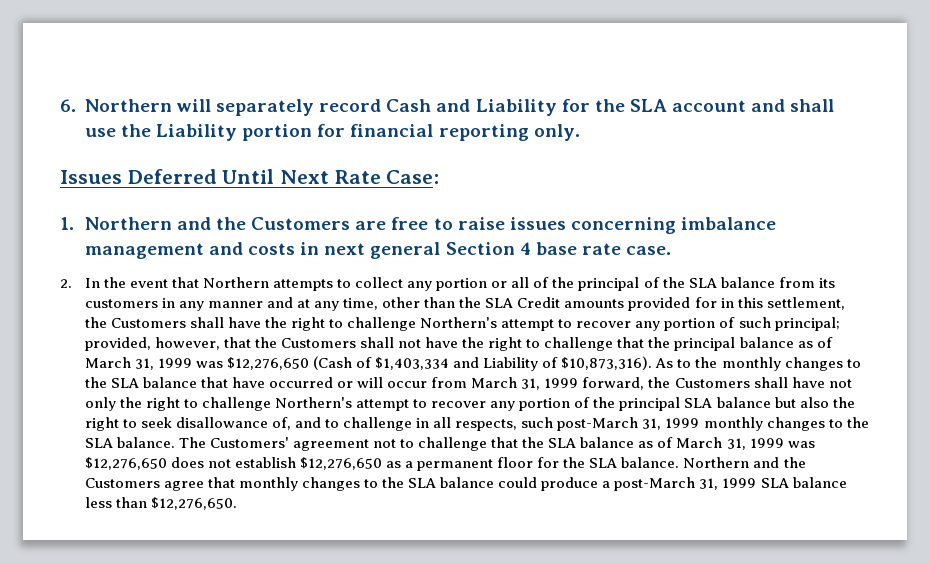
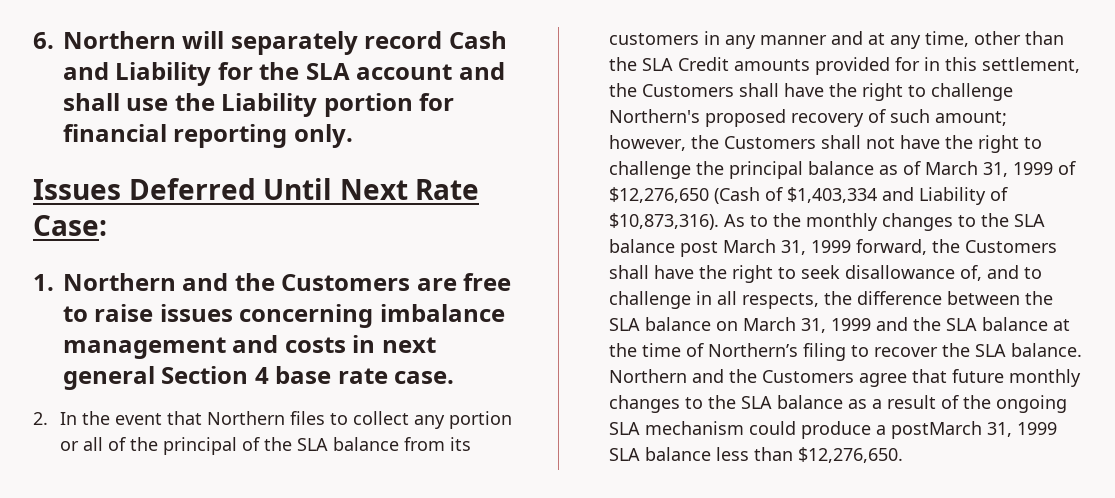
- 2. In the event that Northern attempts to collect any portion or all of the principal of the SLA balance from its customers in any manner and at any time, other than the SLA Credit amounts provided for in this settlement, the Customers shall have the right to challenge Northern's attempt to recover any portion of such principal; provided, however, that the Customers shall not have the right to challenge that the principal balance as of March 31, 1999 was $12,276,650 (Cash of $1,403,334 and Liability of $10,873,316).
+ 2. In the event that Northern files to collect any portion or all of the principal of the SLA balance from its customers in any manner and at any time, other than the SLA Credit amounts provided for in this settlement, the Customers shall have the right to challenge Northern's proposed recovery of such amount; however, the Customers shall not have the right to challenge the principal balance as of March 31, 1999 of $12,276,650 (Cash of $1,403,334 and Liability of $10,873,316).
- As to the monthly changes to the SLA balance that have occurred or will occur from March 31, 1999 forward, the Customers shall have not only the right to challenge Northern's attempt to recover any portion of the principal SLA balance but also the right to seek disallowance of, and to challenge in all respects, such post-March 31, 1999 monthly changes to the SLA balance. The Customers' agreement not to challenge that the SLA balance as of March 31, 1999 was $12,276,650 does not establish $12,276,650 as a permanent floor for the SLA balance.
+ As to the monthly changes to the SLA balance post March 31, 1999 forward, the Customers shall have the right to seek disallowance of, and to challenge in all respects, the difference between the SLA balance on March 31, 1999 and the SLA balance at the time of Northern’s filing to recover the SLA balance.
- Northern and the Customers agree that monthly changes to the SLA balance could produce a post-March 31, 1999 SLA balance less than $12,276,650.
+ Northern and the Customers agree that future monthly changes to the SLA balance as a result of the ongoing SLA mechanism could produce a postMarch 31, 1999 SLA balance less than $12,276,650.

